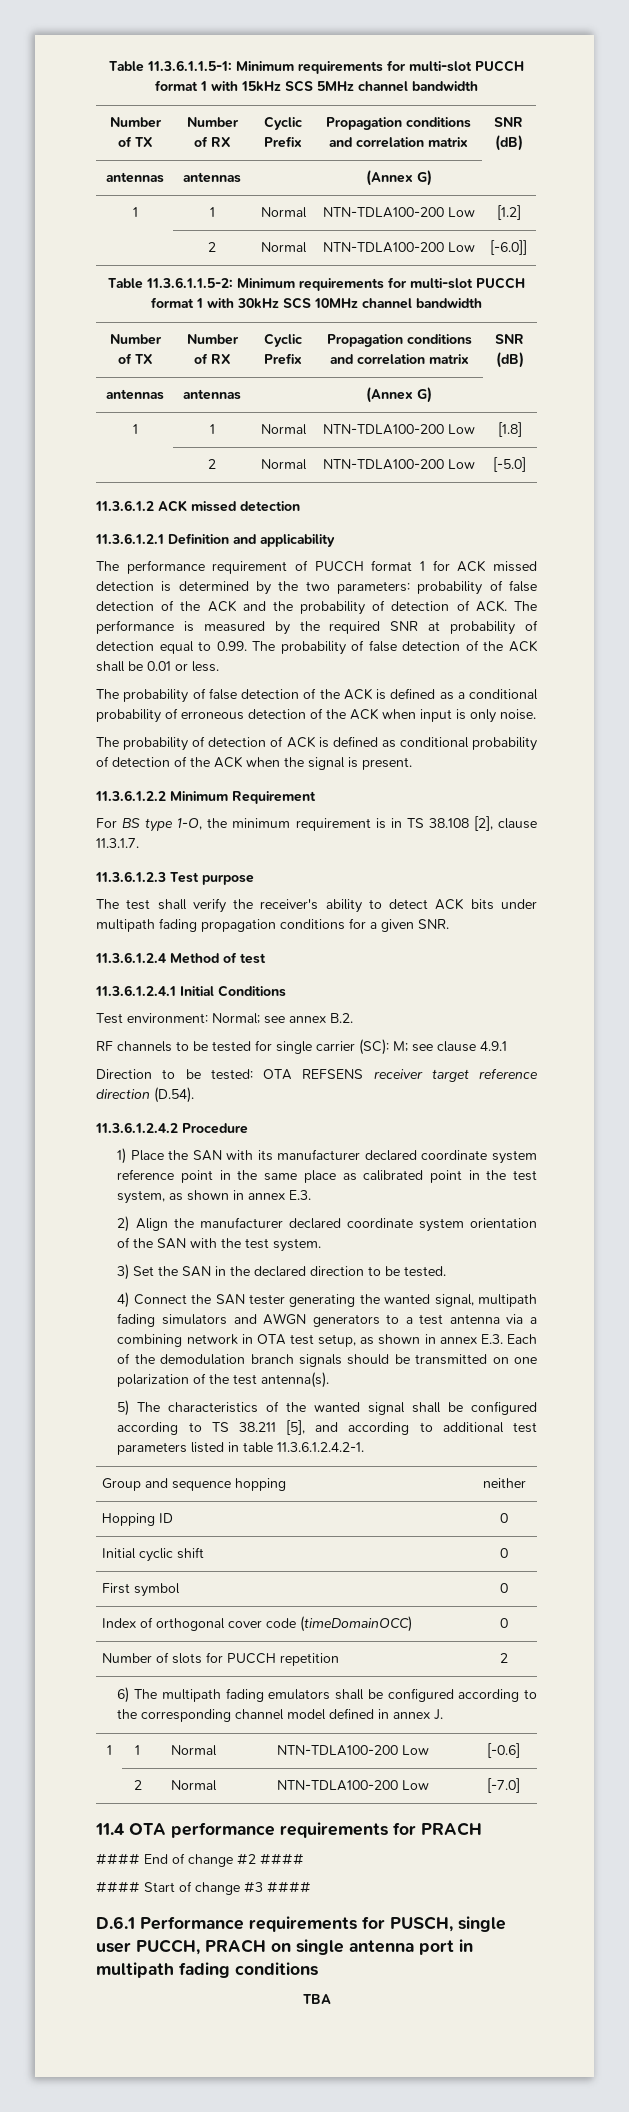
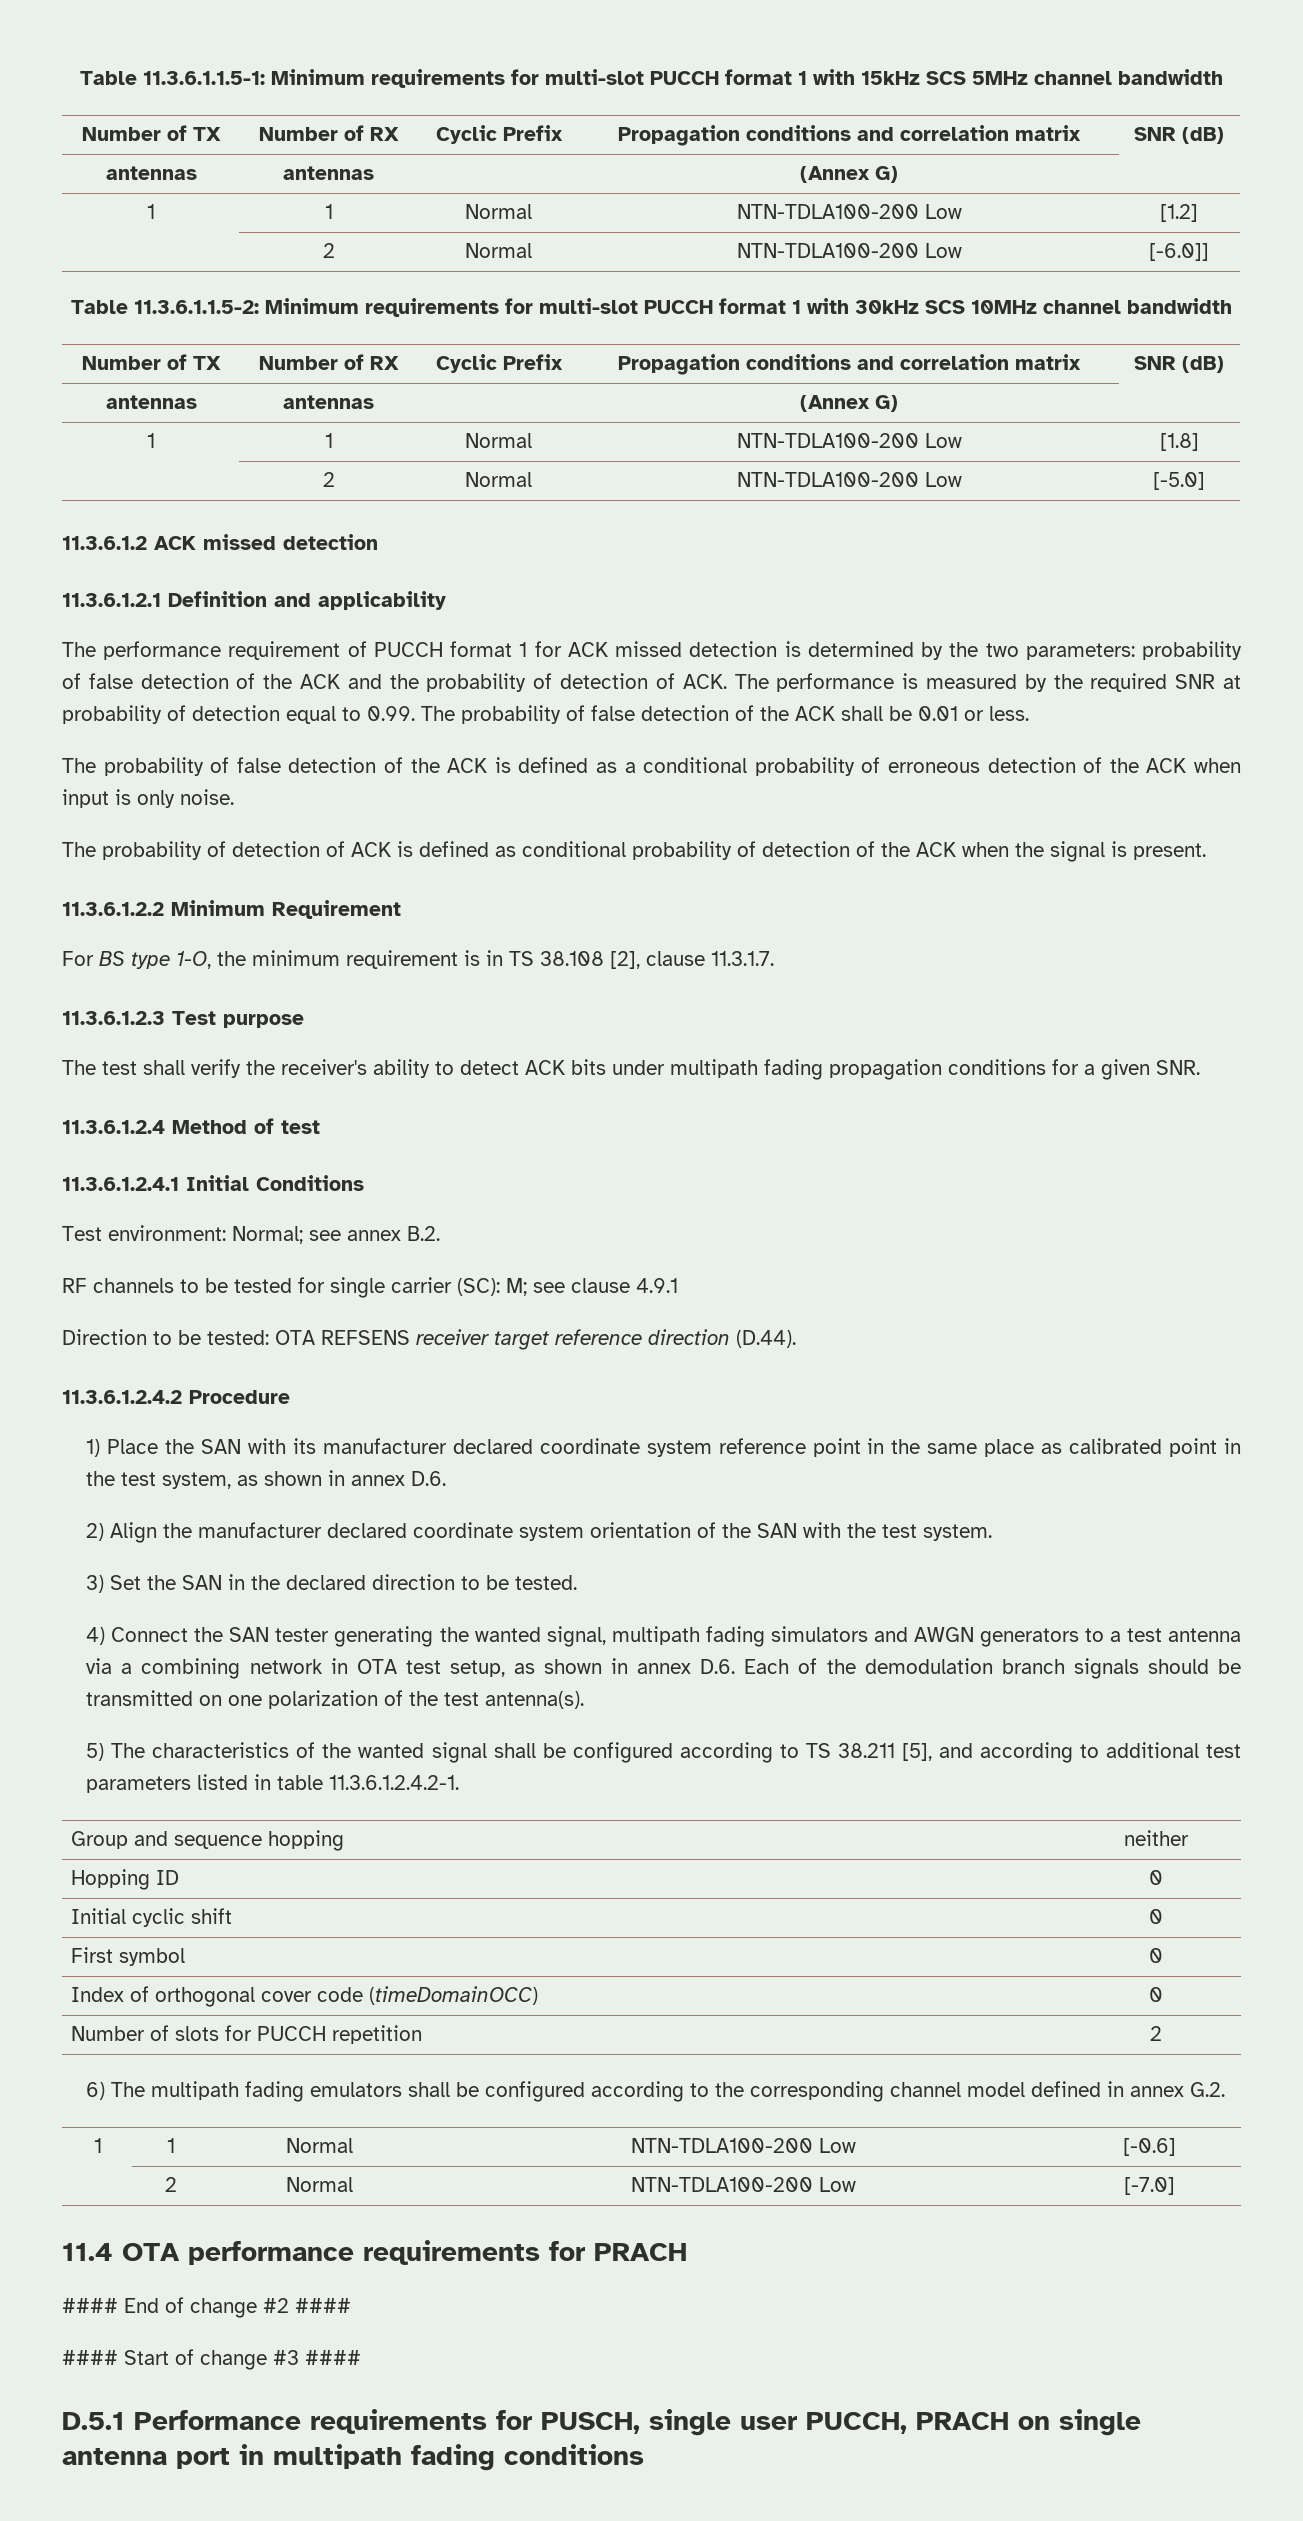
- Direction to be tested: OTA REFSENS receiver target reference direction (D.54).
+ Direction to be tested: OTA REFSENS receiver target reference direction (D.44).
- 1) Place the SAN with its manufacturer declared coordinate system reference point in the same place as calibrated point in the test system, as shown in annex E.3.
+ 1) Place the SAN with its manufacturer declared coordinate system reference point in the same place as calibrated point in the test system, as shown in annex D.6.
- 4) Connect the SAN tester generating the wanted signal, multipath fading simulators and AWGN generators to a test antenna via a combining network in OTA test setup, as shown in annex E.3. Each of the demodulation branch signals should be transmitted on one polarization of the test antenna(s).
+ 4) Connect the SAN tester generating the wanted signal, multipath fading simulators and AWGN generators to a test antenna via a combining network in OTA test setup, as shown in annex D.6. Each of the demodulation branch signals should be transmitted on one polarization of the test antenna(s).
- 6) The multipath fading emulators shall be configured according to the corresponding channel model defined in annex J.
+ 6) The multipath fading emulators shall be configured according to the corresponding channel model defined in annex G.2.
- D.6.1 Performance requirements for PUSCH, single user PUCCH, PRACH on single antenna port in multipath fading conditions
+ D.5.1 Performance requirements for PUSCH, single user PUCCH, PRACH on single antenna port in multipath fading conditions
- TBA

